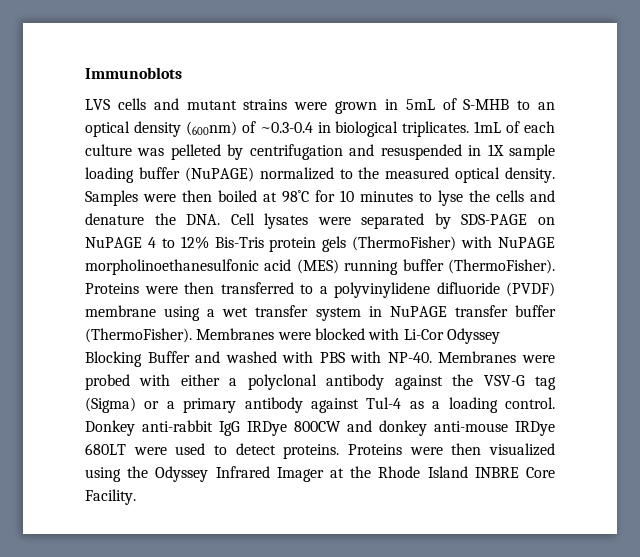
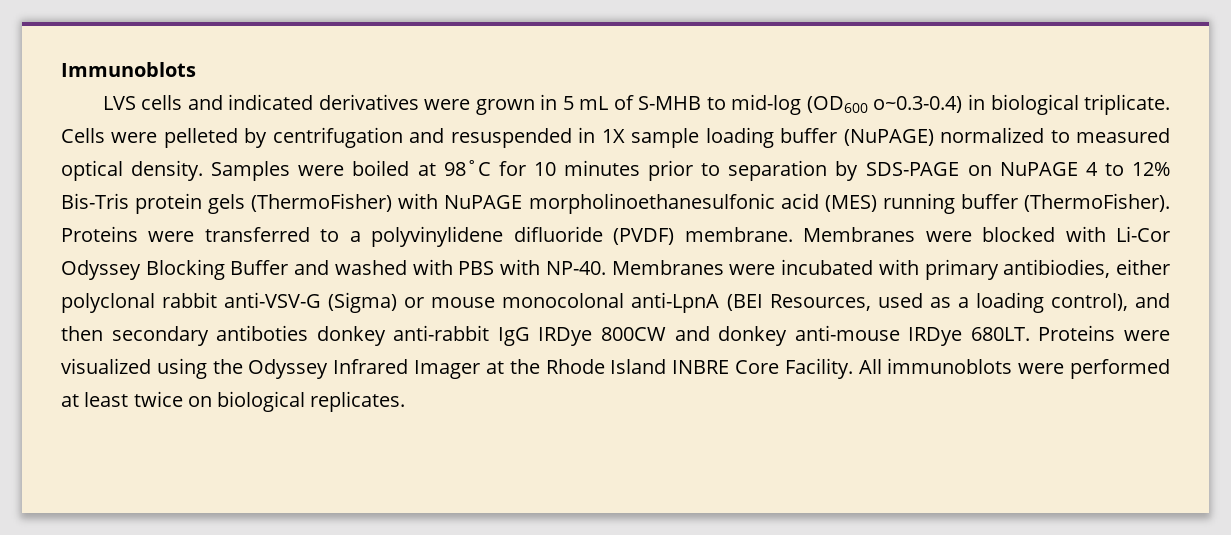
- LVS cells and mutant strains were grown in 5mL of S-MHB to an optical density (600nm) of ~0.3-0.4 in biological triplicates. 1mL of each culture was pelleted by centrifugation and resuspended in 1X sample loading buffer (NuPAGE) normalized to the measured optical density.
+ LVS cells and indicated derivatives were grown in 5 mL of S-MHB to mid-log (OD600 o~0.3-0.4) in biological triplicate. Cells were pelleted by centrifugation and resuspended in 1X sample loading buffer (NuPAGE) normalized to measured optical density.
- Samples were then boiled at 98˚C for 10 minutes to lyse the cells and denature the DNA. Cell lysates were separated by SDS-PAGE on NuPAGE 4 to 12% Bis-Tris protein gels (ThermoFisher) with NuPAGE morpholinoethanesulfonic acid (MES) running buffer (ThermoFisher).
+ Samples were boiled at 98˚C for 10 minutes prior to separation by SDS-PAGE on NuPAGE 4 to 12% Bis-Tris protein gels (ThermoFisher) with NuPAGE morpholinoethanesulfonic acid (MES) running buffer (ThermoFisher).
- Proteins were then transferred to a polyvinylidene difluoride (PVDF) membrane using a wet transfer system in NuPAGE transfer buffer (ThermoFisher).
+ Proteins were transferred to a polyvinylidene difluoride (PVDF) membrane.
- Membranes were probed with either a polyclonal antibody against the VSV-G tag (Sigma) or a primary antibody against Tul-4 as a loading control. Donkey anti-rabbit IgG IRDye 800CW and donkey anti-mouse IRDye 680LT were used to detect proteins. Proteins were then visualized using the Odyssey Infrared Imager at the Rhode Island INBRE Core Facility.
+ Membranes were incubated with primary antibiodies, either polyclonal rabbit anti-VSV-G (Sigma) or mouse monocolonal anti-LpnA (BEI Resources, used as a loading control), and then secondary antiboties donkey anti-rabbit IgG IRDye 800CW and donkey anti-mouse IRDye 680LT. Proteins were visualized using the Odyssey Infrared Imager at the Rhode Island INBRE Core Facility.
+ All immunoblots were performed at least twice on biological replicates.

